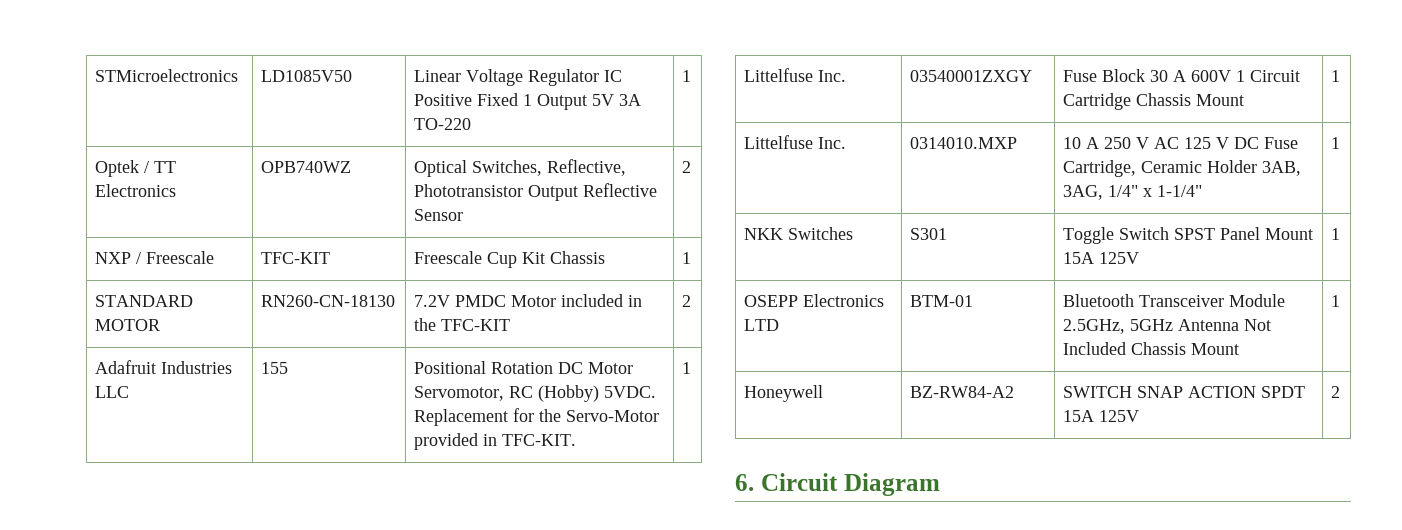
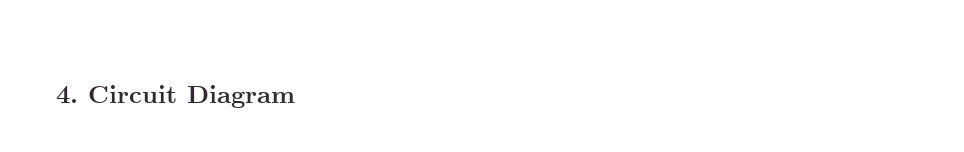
- STMicroelectronics | LD1085V50 | Linear Voltage Regulator IC Positive Fixed 1 Output 5V 3A TO-220 | 1
- Optek / TT Electronics | OPB740WZ | Optical Switches, Reflective, Phototransistor Output Reflective Sensor | 2
- NXP / Freescale | TFC-KIT | Freescale Cup Kit Chassis | 1
- STANDARD MOTOR | RN260-CN-18130 | 7.2V PMDC Motor included in the TFC-KIT | 2
- Adafruit Industries LLC | 155 | Positional Rotation DC Motor Servomotor, RC (Hobby) 5VDC. Replacement for the Servo-Motor provided in TFC-KIT. | 1
- Littelfuse Inc. | 03540001ZXGY | Fuse Block 30 A 600V 1 Circuit Cartridge Chassis Mount | 1
- Littelfuse Inc. | 0314010.MXP | 10 A 250 V AC 125 V DC Fuse Cartridge, Ceramic Holder 3AB, 3AG, 1/4" x 1-1/4" | 1
- NKK Switches | S301 | Toggle Switch SPST Panel Mount 15A 125V | 1
- OSEPP Electronics LTD | BTM-01 | Bluetooth Transceiver Module 2.5GHz, 5GHz Antenna Not Included Chassis Mount | 1
- Honeywell | BZ-RW84-A2 | SWITCH SNAP ACTION SPDT 15A 125V | 2
- 6. Circuit Diagram
+ 4. Circuit Diagram

